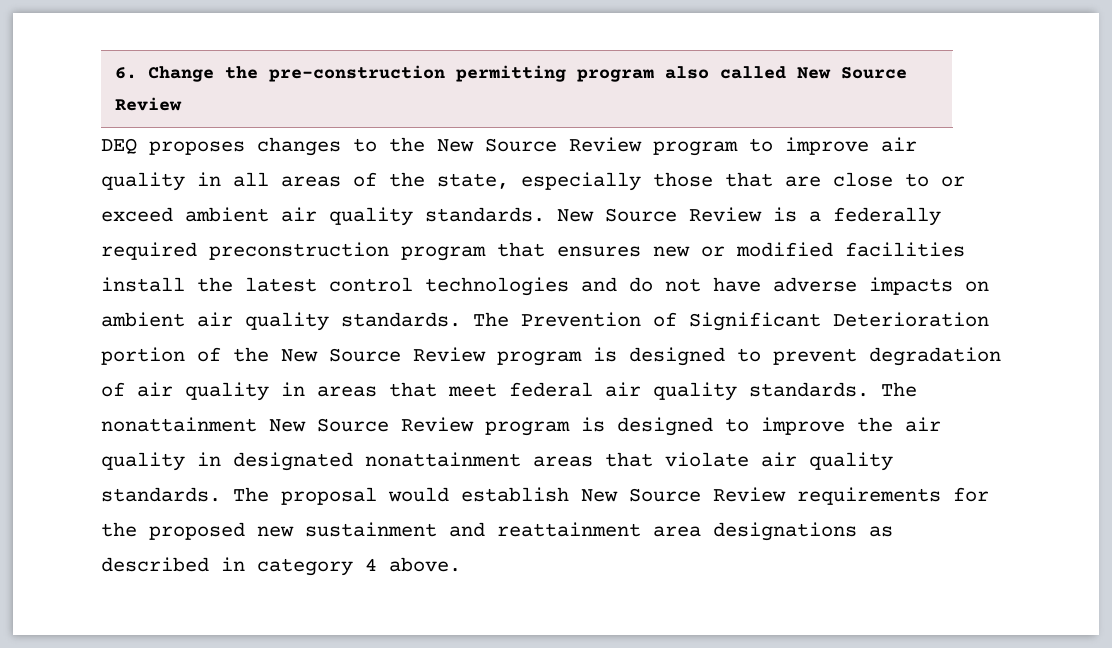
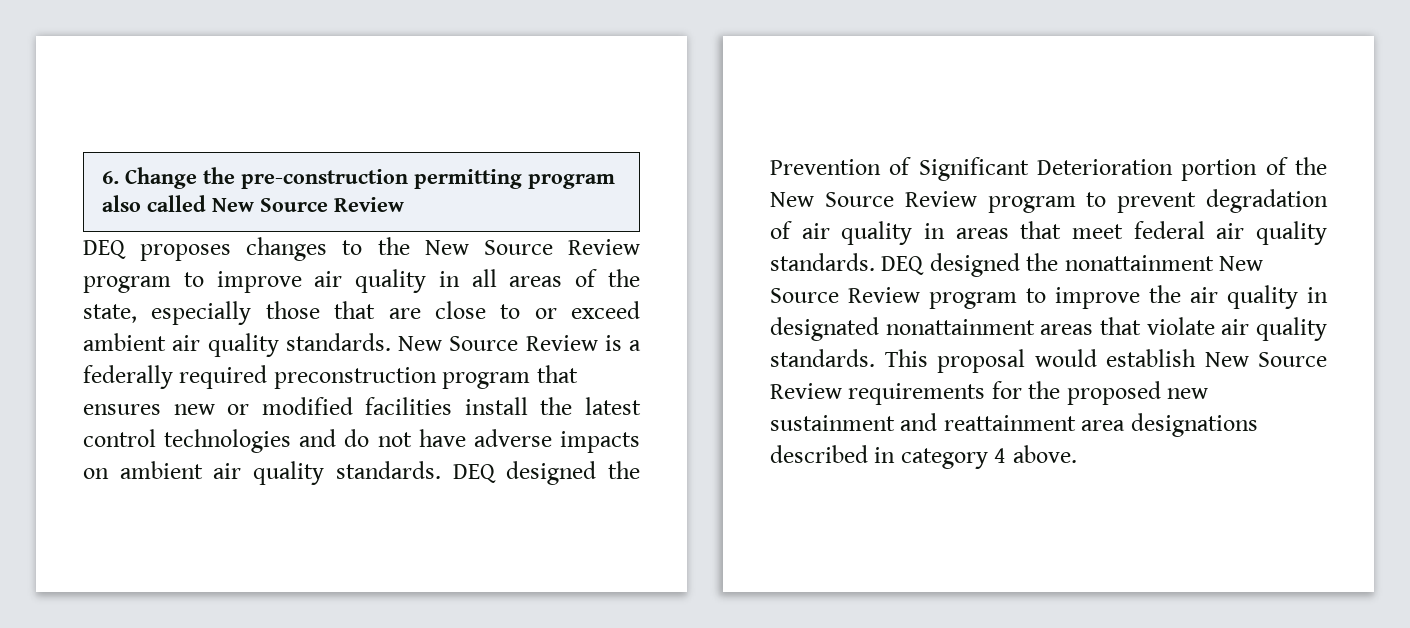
- The Prevention of Significant Deterioration portion of the New Source Review program is designed to prevent degradation of air quality in areas that meet federal air quality standards.
+ DEQ designed the Prevention of Significant Deterioration portion of the New Source Review program to prevent degradation of air quality in areas that meet federal air quality standards.
- The nonattainment New Source Review program is designed to improve the air quality in designated nonattainment areas that violate air quality standards.
+ DEQ designed the nonattainment New Source Review program to improve the air quality in designated nonattainment areas that violate air quality standards.
- The proposal would establish New Source Review requirements for the proposed new sustainment and reattainment area designations as described in category 4 above.
+ This proposal would establish New Source Review requirements for the proposed new sustainment and reattainment area designations described in category 4 above.

